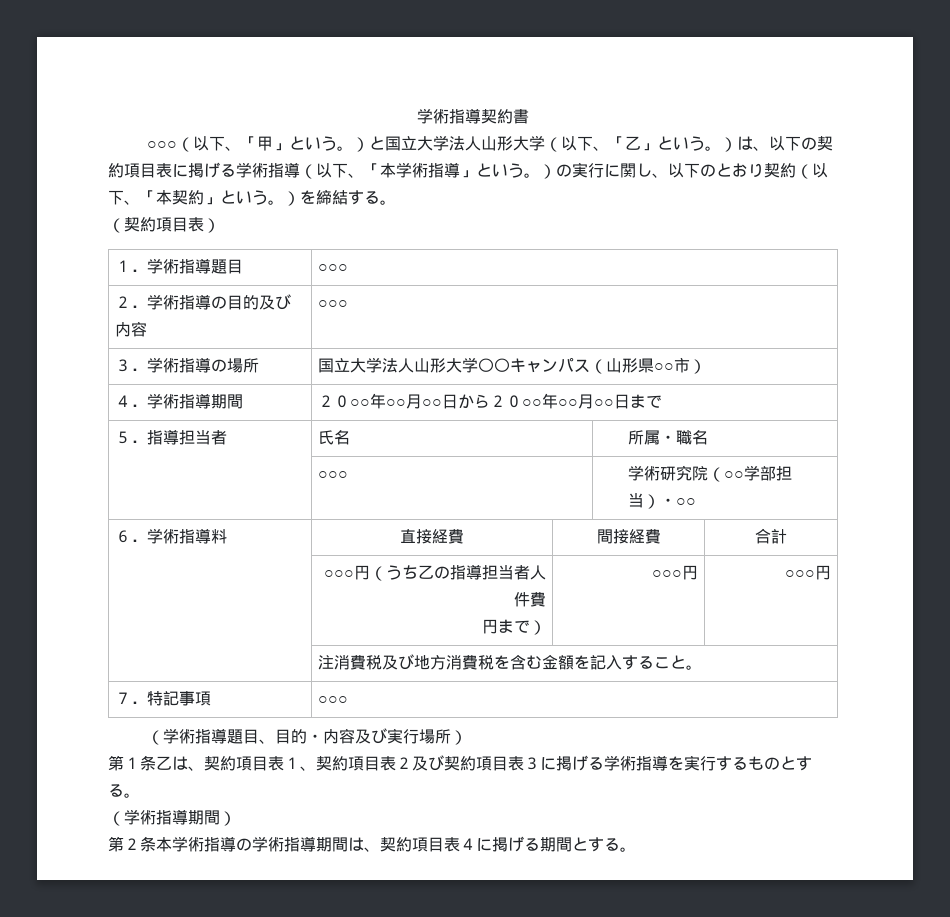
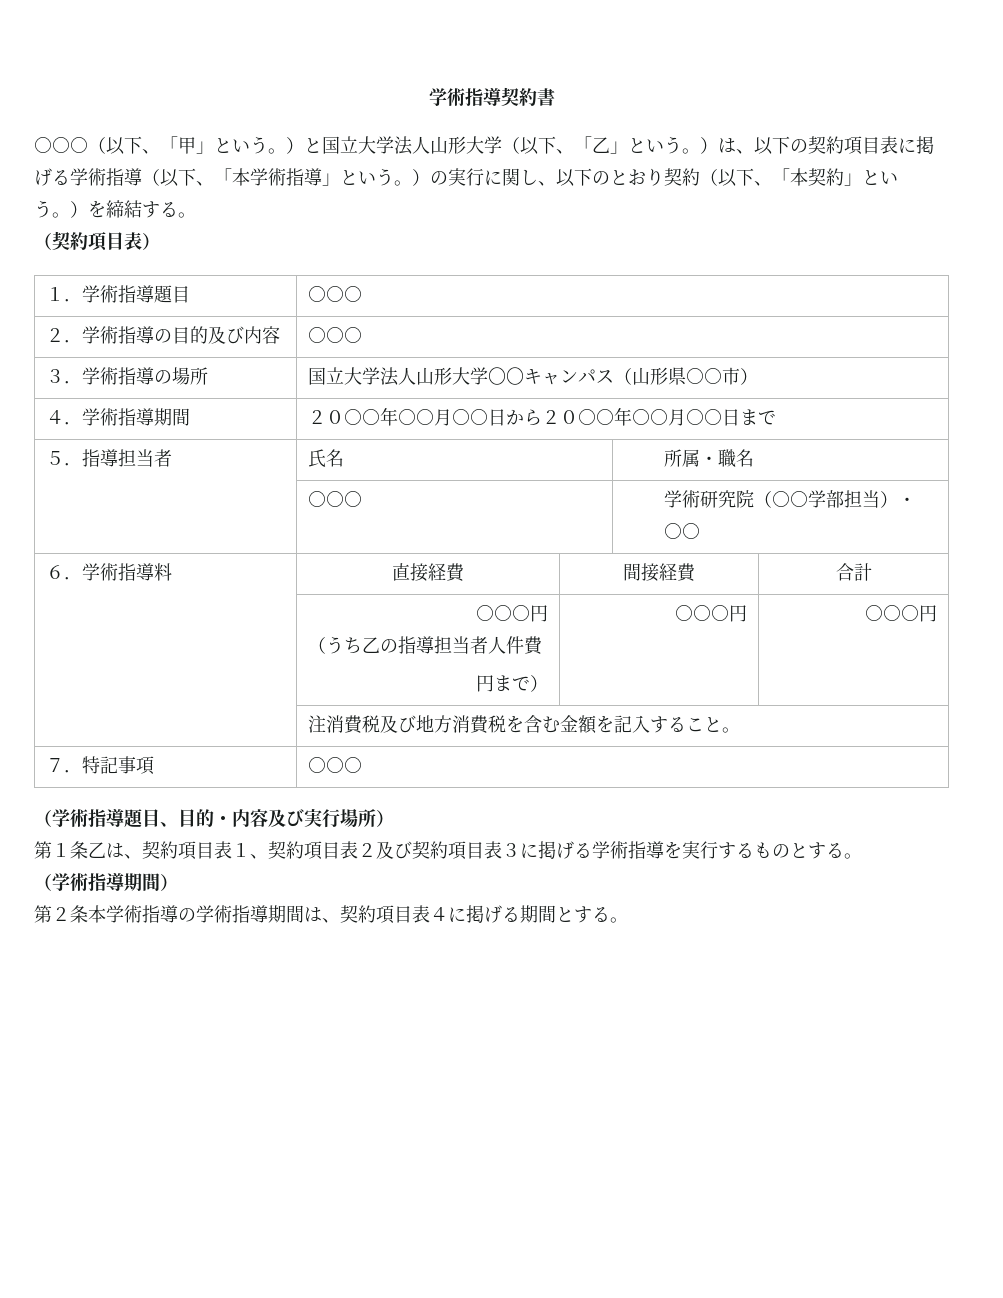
  ６．学術指導料 | 直接経費 | 間接経費 | 合計
- | ○○○円（うち乙の指導担当者人件費
+ | ○○○円
+ （うち乙の指導担当者人件費

